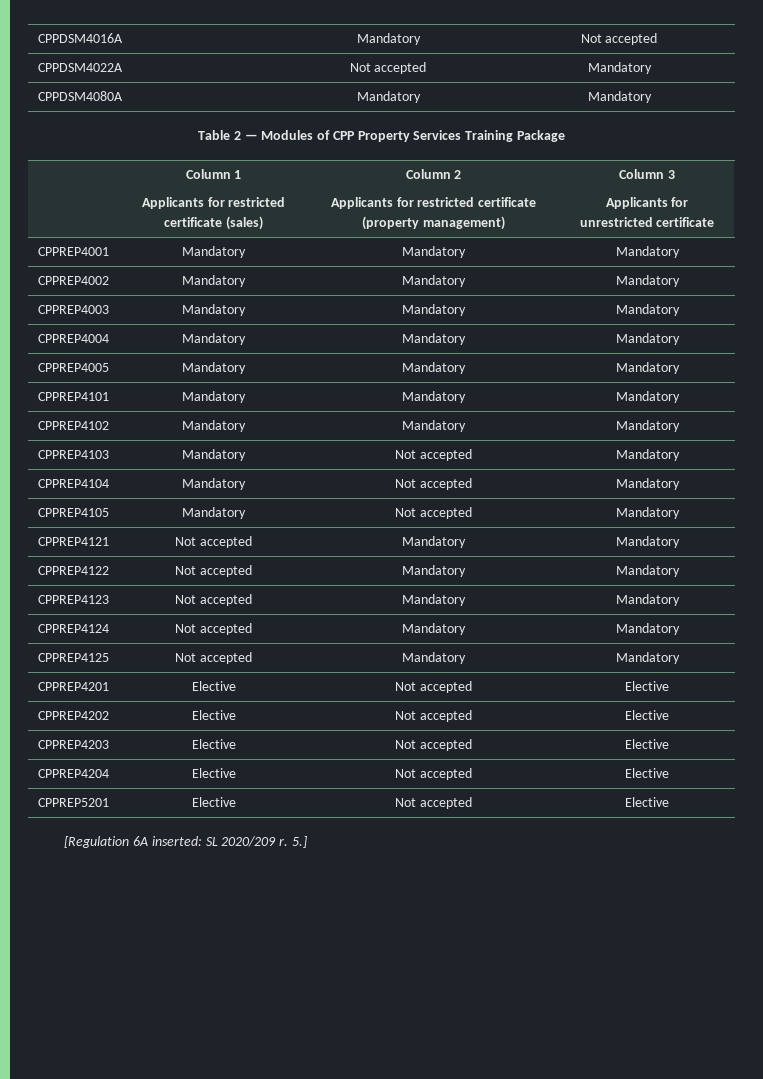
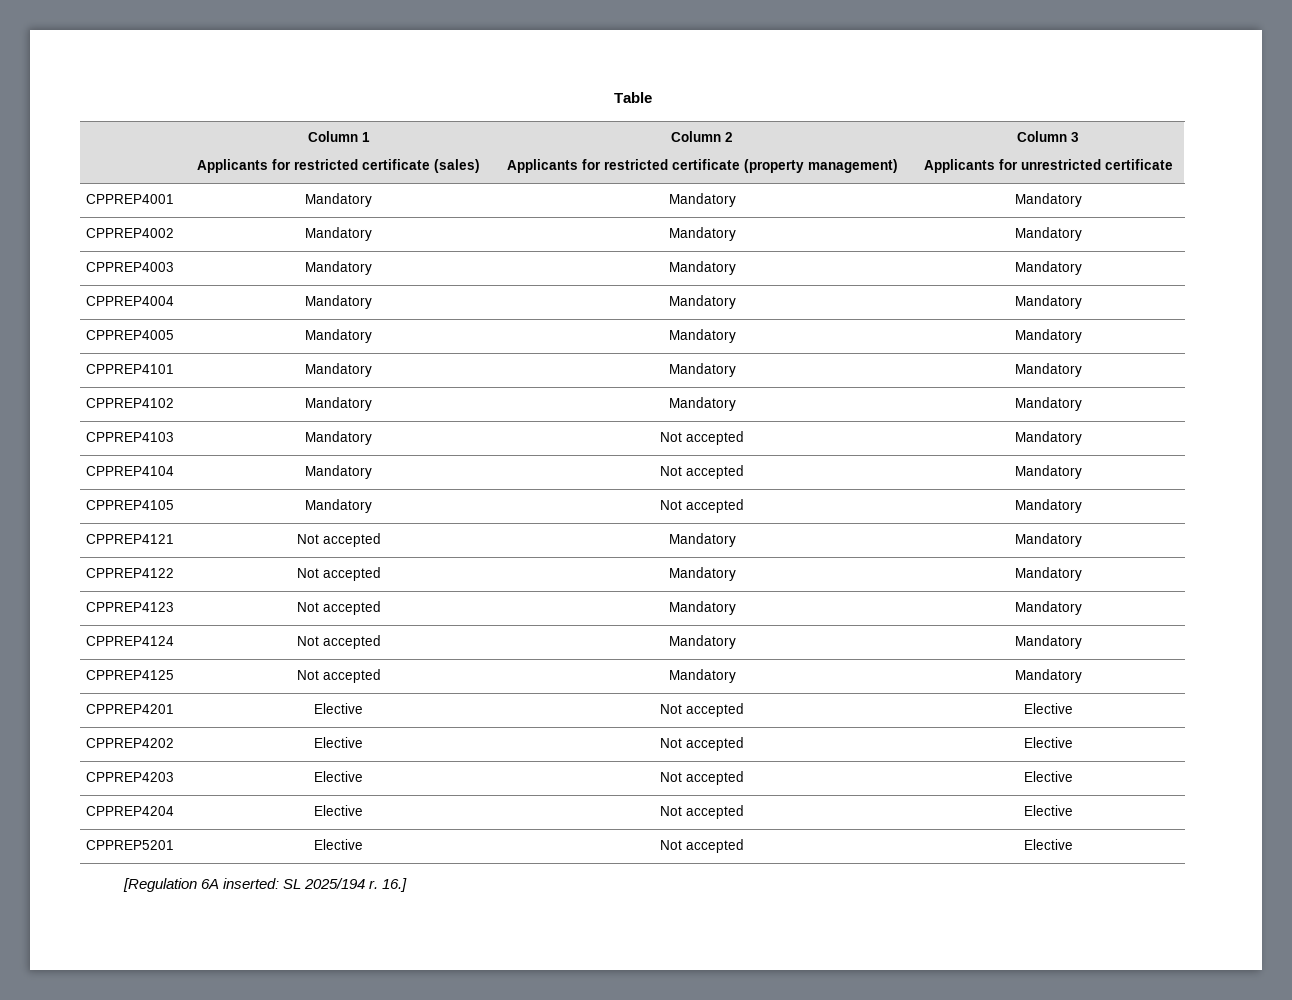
- CPPDSM4016A | Mandatory | Not accepted
- CPPDSM4022A | Not accepted | Mandatory
- CPPDSM4080A | Mandatory | Mandatory
- Table 2 — Modules of CPP Property Services Training Package
+ Table
- [Regulation 6A inserted: SL 2020/209 r. 5.]
+ [Regulation 6A inserted: SL 2025/194 r. 16.]

